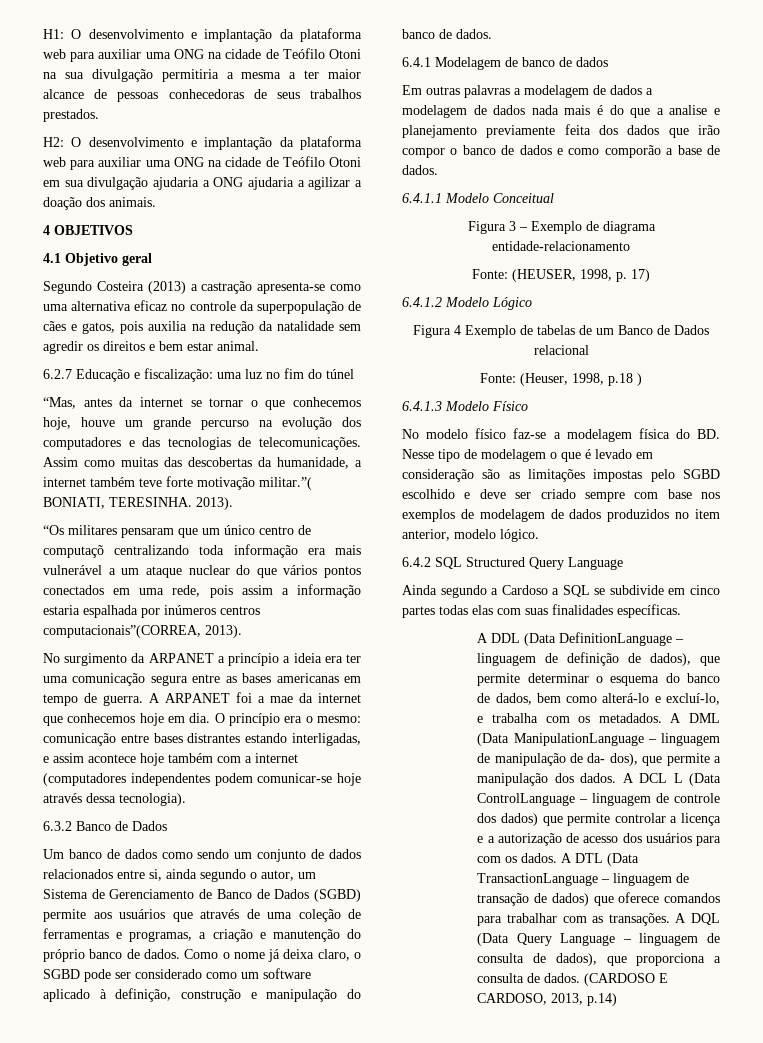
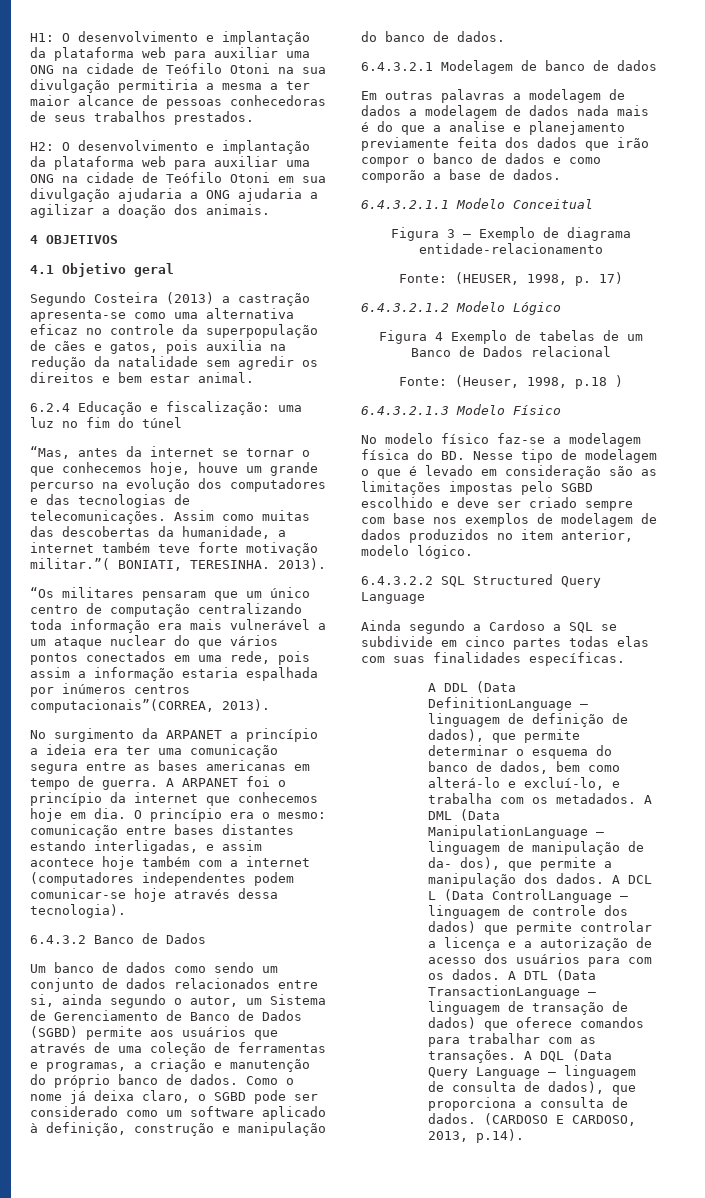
- 6.2.7 Educação e fiscalização: uma luz no fim do túnel
+ 6.2.4 Educação e fiscalização: uma luz no fim do túnel
- “Os militares pensaram que um único centro de computaçõ centralizando toda informação era mais vulnerável a um ataque nuclear do que vários pontos conectados em uma rede, pois assim a informação estaria espalhada por inúmeros centros computacionais”(CORREA, 2013).
+ “Os militares pensaram que um único centro de computação centralizando toda informação era mais vulnerável a um ataque nuclear do que vários pontos conectados em uma rede, pois assim a informação estaria espalhada por inúmeros centros computacionais”(CORREA, 2013).
- A ARPANET foi a mae da internet que conhecemos hoje em dia.
+ A ARPANET foi o princípio da internet que conhecemos hoje em dia.
- O princípio era o mesmo: comunicação entre bases distrantes estando interligadas, e assim acontece hoje também com a internet (computadores independentes podem comunicar-se hoje através dessa tecnologia).
+ O princípio era o mesmo: comunicação entre bases distantes estando interligadas, e assim acontece hoje também com a internet (computadores independentes podem comunicar-se hoje através dessa tecnologia).
- 6.3.2 Banco de Dados
+ 6.4.3.2 Banco de Dados
- 6.4.1 Modelagem de banco de dados
+ 6.4.3.2.1 Modelagem de banco de dados
- 6.4.1.1 Modelo Conceitual
+ 6.4.3.2.1.1 Modelo Conceitual
- 6.4.1.2 Modelo Lógico
+ 6.4.3.2.1.2 Modelo Lógico
- 6.4.1.3 Modelo Físico
+ 6.4.3.2.1.3 Modelo Físico
- 6.4.2 SQL Structured Query Language
+ 6.4.3.2.2 SQL Structured Query Language
- (CARDOSO E CARDOSO, 2013, p.14)
+ (CARDOSO E CARDOSO, 2013, p.14).

